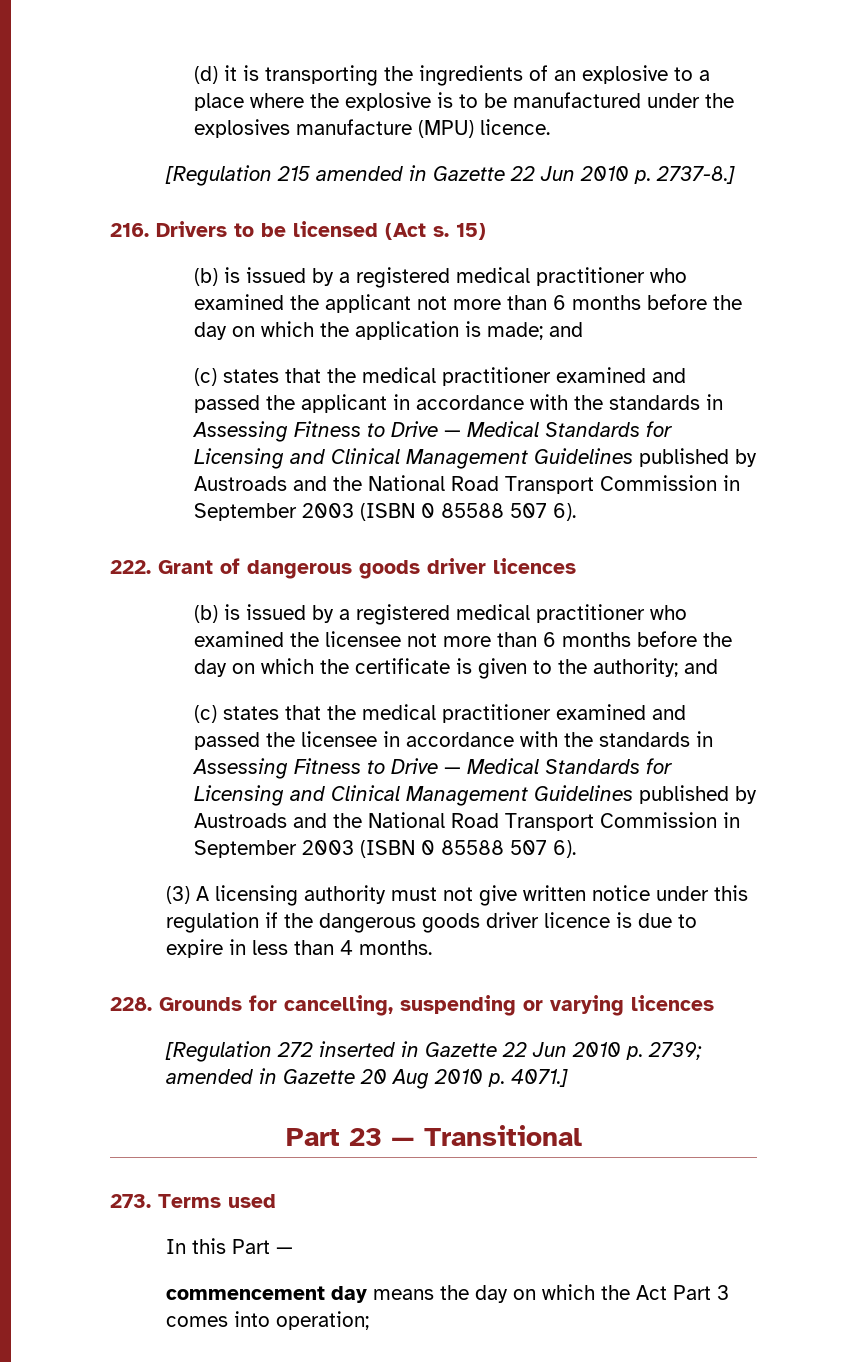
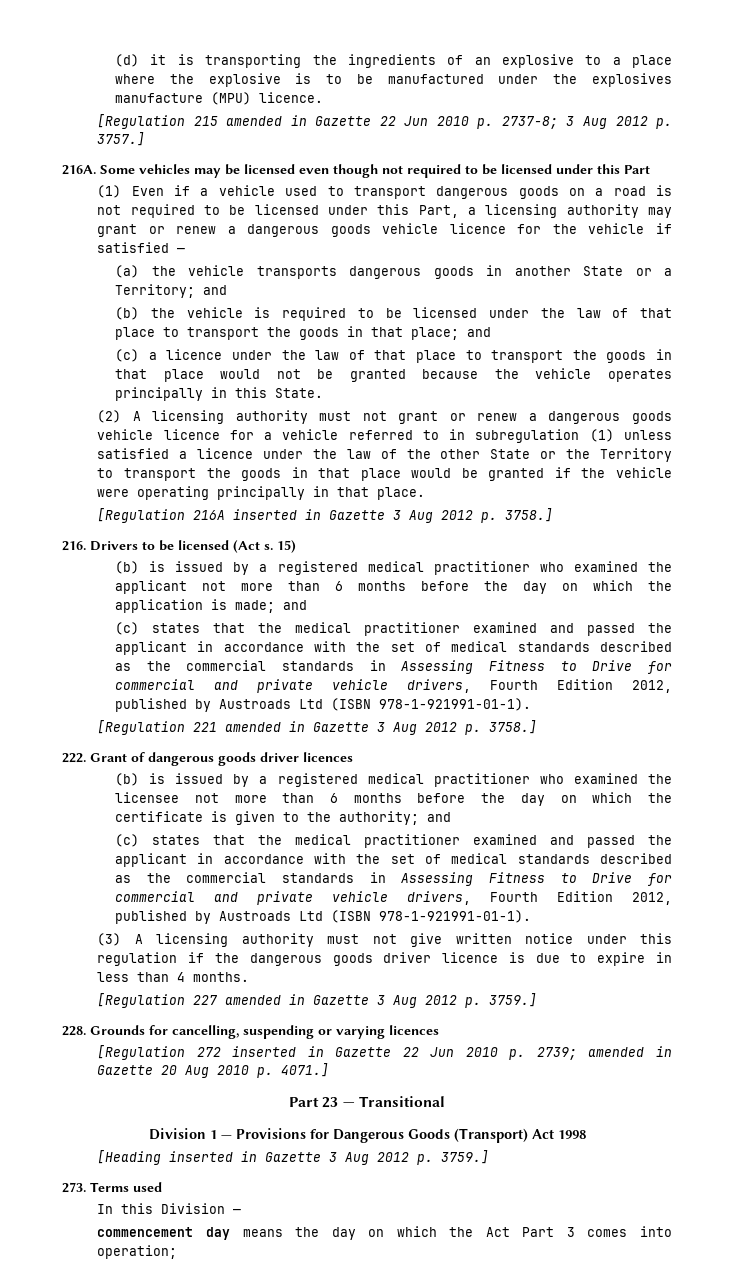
- [Regulation 215 amended in Gazette 22 Jun 2010 p. 2737-8.]
+ [Regulation 215 amended in Gazette 22 Jun 2010 p. 2737-8; 3 Aug 2012 p. 3757.]
+ 216A. Some vehicles may be licensed even though not required to be licensed under this Part
+ (1) Even if a vehicle used to transport dangerous goods on a road is not required to be licensed under this Part, a licensing authority may grant or renew a dangerous goods vehicle licence for the vehicle if satisfied —
+ (a) the vehicle transports dangerous goods in another State or a Territory; and
+ (b) the vehicle is required to be licensed under the law of that place to transport the goods in that place; and
+ (c) a licence under the law of that place to transport the goods in that place would not be granted because the vehicle operates principally in this State.
+ (2) A licensing authority must not grant or renew a dangerous goods vehicle licence for a vehicle referred to in subregulation (1) unless satisfied a licence under the law of the other State or the Territory to transport the goods in that place would be granted if the vehicle were operating principally in that place.
+ [Regulation 216A inserted in Gazette 3 Aug 2012 p. 3758.]
  (b) is issued by a registered medical practitioner who examined the applicant not more than 6 months before the day on which the application is made; and
- (c) states that the medical practitioner examined and passed the applicant in accordance with the standards in Assessing Fitness to Drive — Medical Standards for Licensing and Clinical Management Guidelines published by Austroads and the National Road Transport Commission in September 2003 (ISBN 0 85588 507 6).
+ (c) states that the medical practitioner examined and passed the applicant in accordance with the set of medical standards described as the commercial standards in Assessing Fitness to Drive for commercial and private vehicle drivers, Fourth Edition 2012, published by Austroads Ltd (ISBN 978-1-921991-01-1).
+ [Regulation 221 amended in Gazette 3 Aug 2012 p. 3758.]
  (b) is issued by a registered medical practitioner who examined the licensee not more than 6 months before the day on which the certificate is given to the authority; and
- (c) states that the medical practitioner examined and passed the licensee in accordance with the standards in Assessing Fitness to Drive — Medical Standards for Licensing and Clinical Management Guidelines published by Austroads and the National Road Transport Commission in September 2003 (ISBN 0 85588 507 6).
+ (c) states that the medical practitioner examined and passed the applicant in accordance with the set of medical standards described as the commercial standards in Assessing Fitness to Drive for commercial and private vehicle drivers, Fourth Edition 2012, published by Austroads Ltd (ISBN 978-1-921991-01-1).
+ [Regulation 227 amended in Gazette 3 Aug 2012 p. 3759.]
+ Division 1 — Provisions for Dangerous Goods (Transport) Act 1998
+ [Heading inserted in Gazette 3 Aug 2012 p. 3759.]
- In this Part —
+ In this Division —

